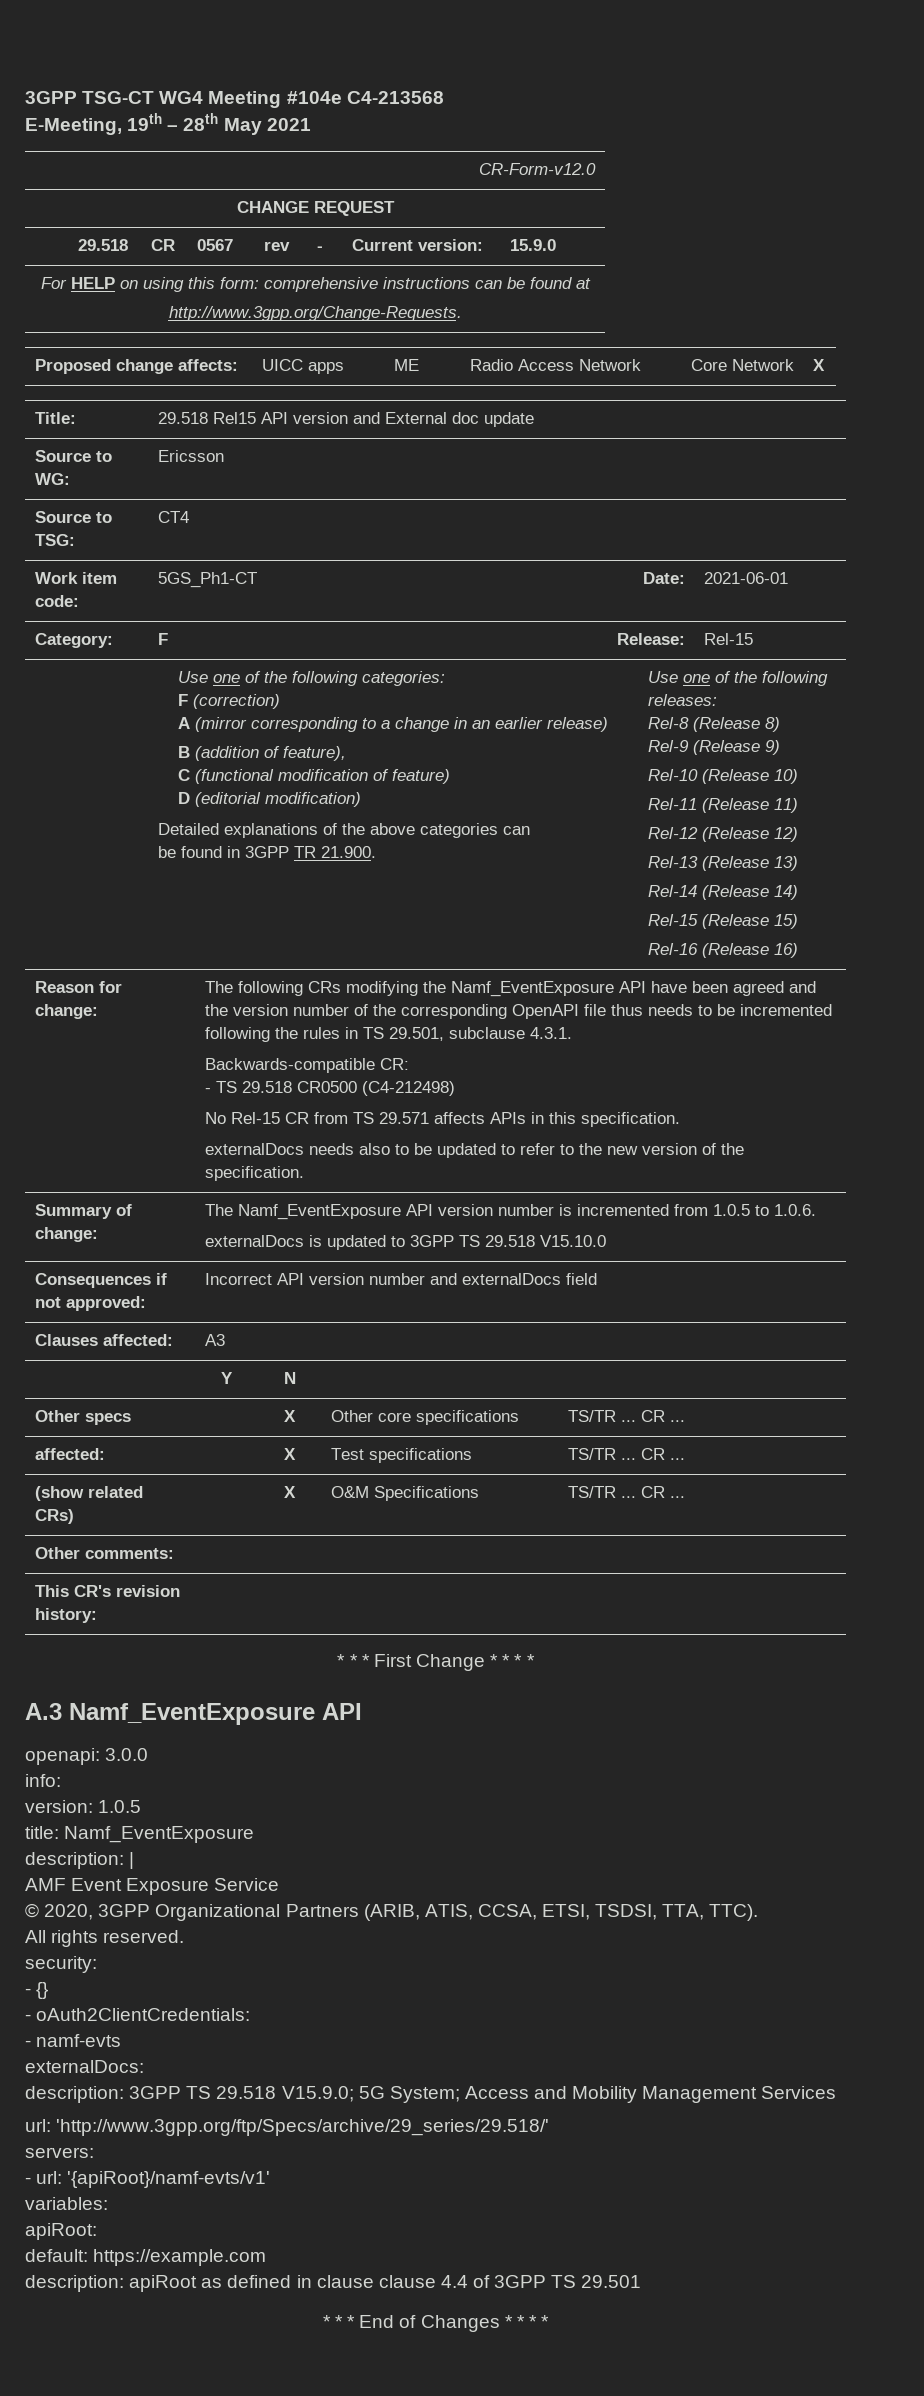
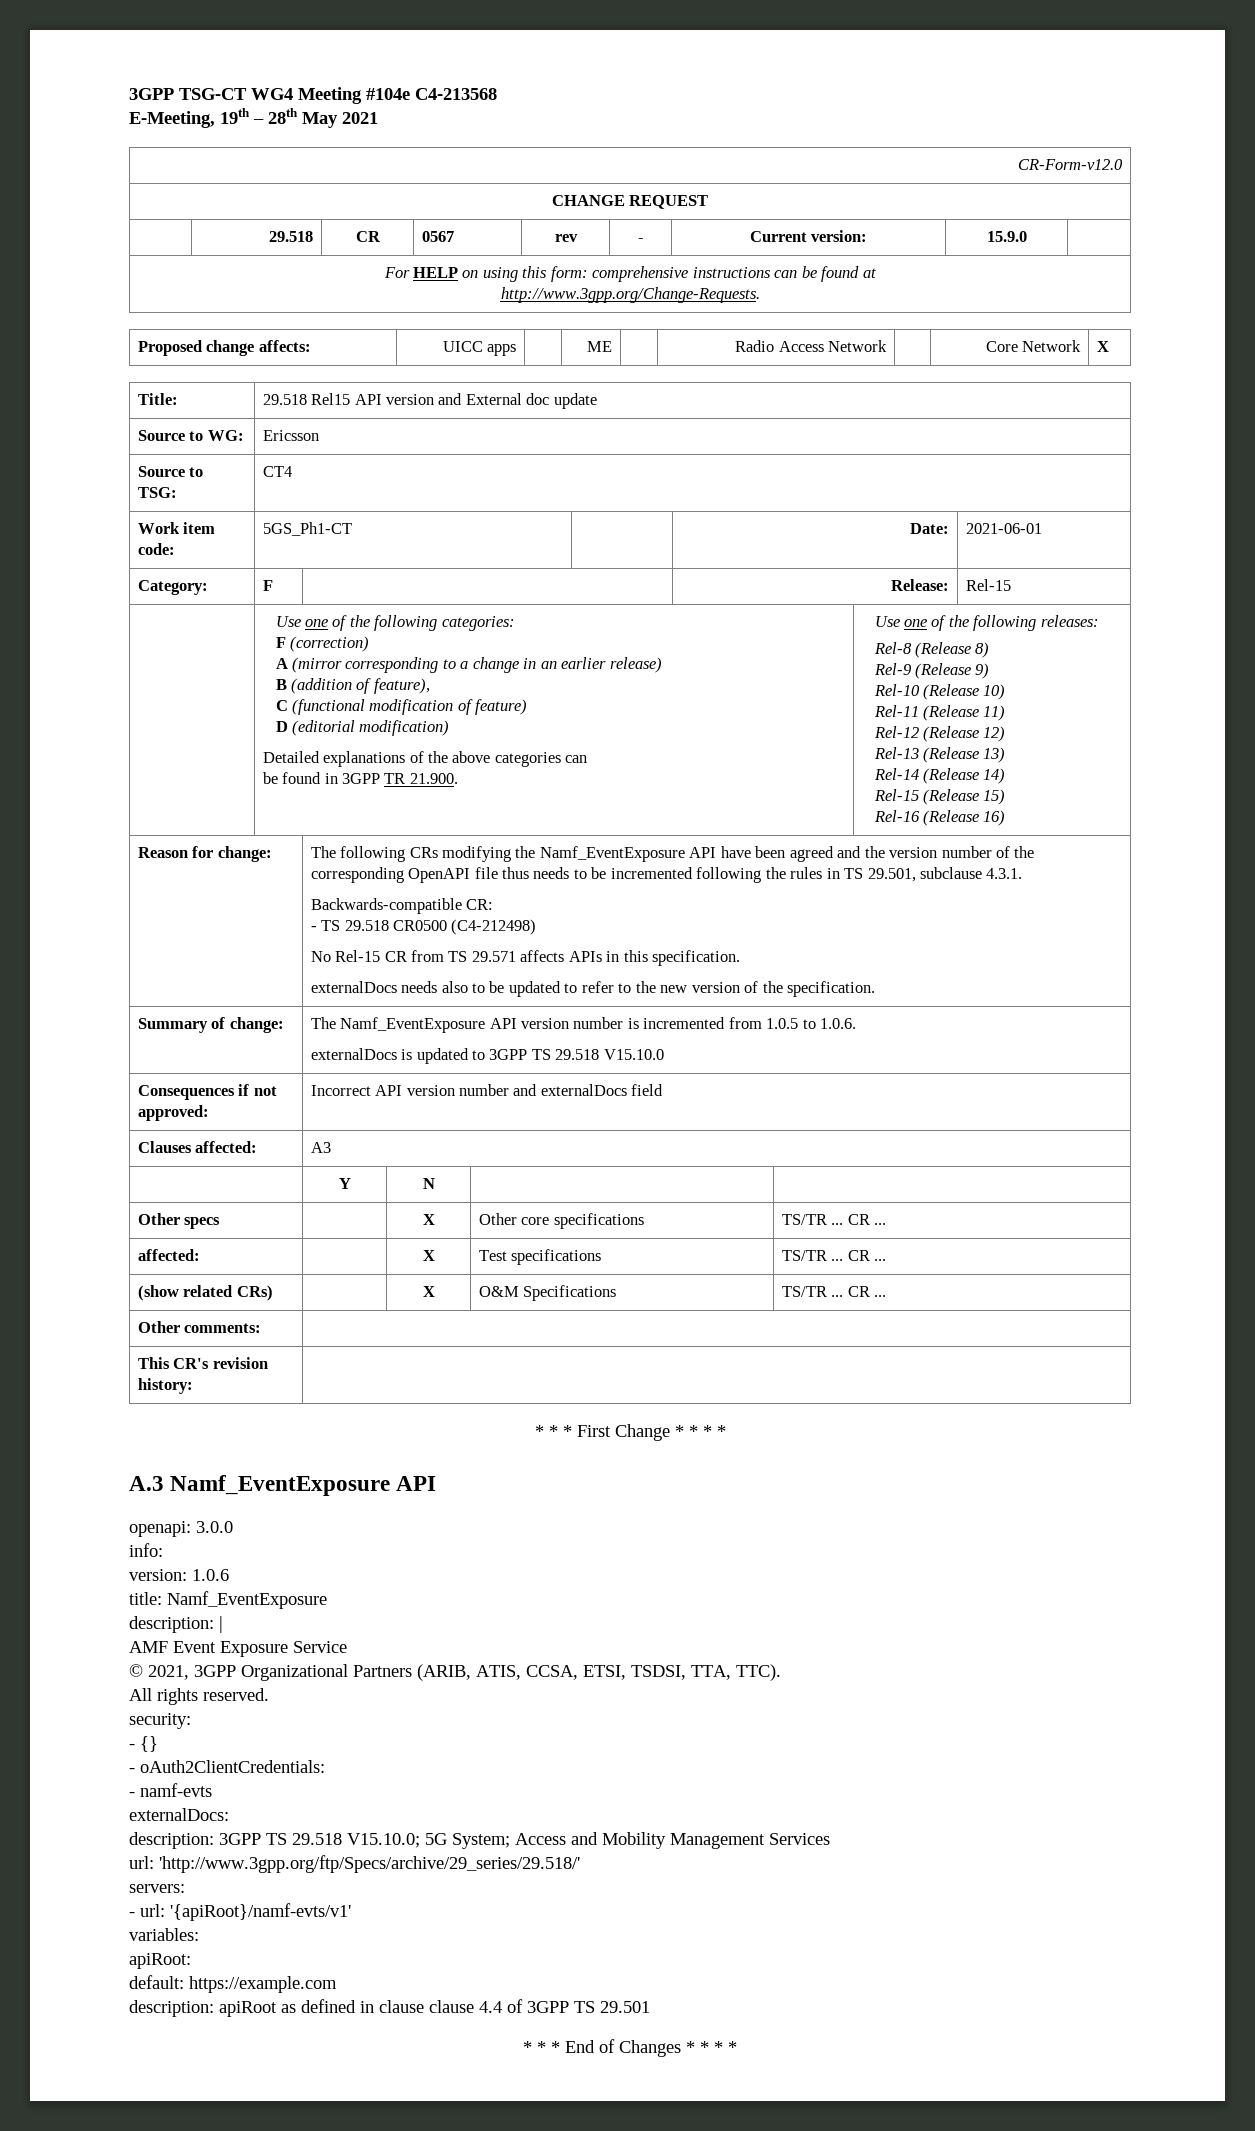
- version: 1.0.5
+ version: 1.0.6
- © 2020, 3GPP Organizational Partners (ARIB, ATIS, CCSA, ETSI, TSDSI, TTA, TTC).
+ © 2021, 3GPP Organizational Partners (ARIB, ATIS, CCSA, ETSI, TSDSI, TTA, TTC).
- description: 3GPP TS 29.518 V15.9.0; 5G System; Access and Mobility Management Services
+ description: 3GPP TS 29.518 V15.10.0; 5G System; Access and Mobility Management Services

